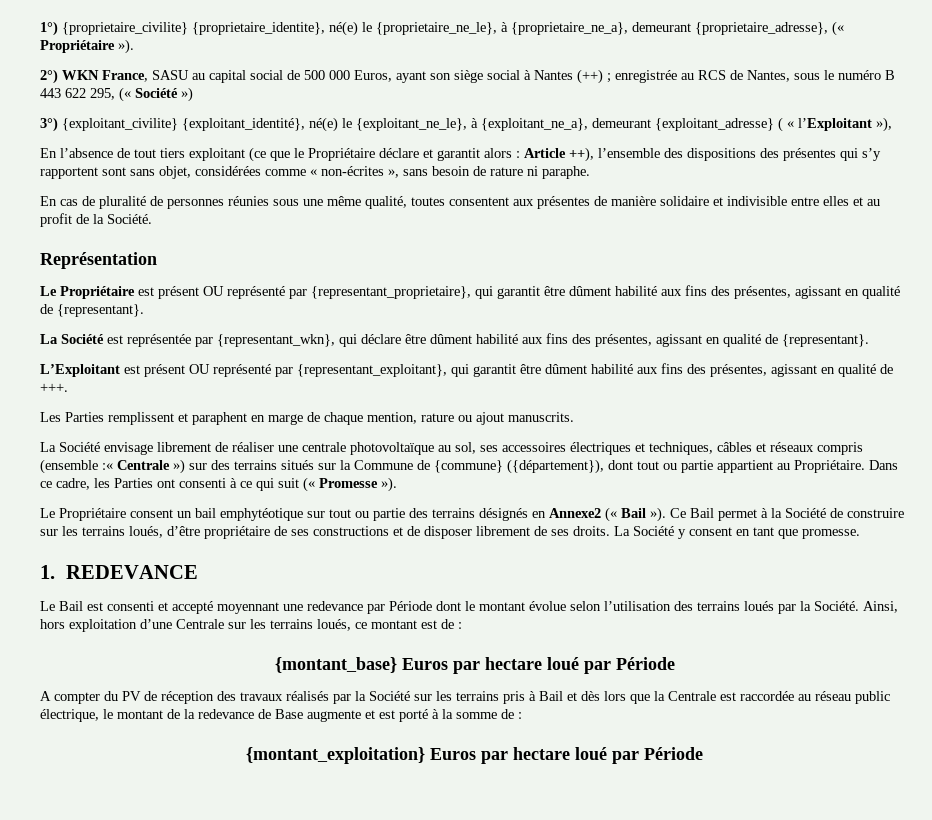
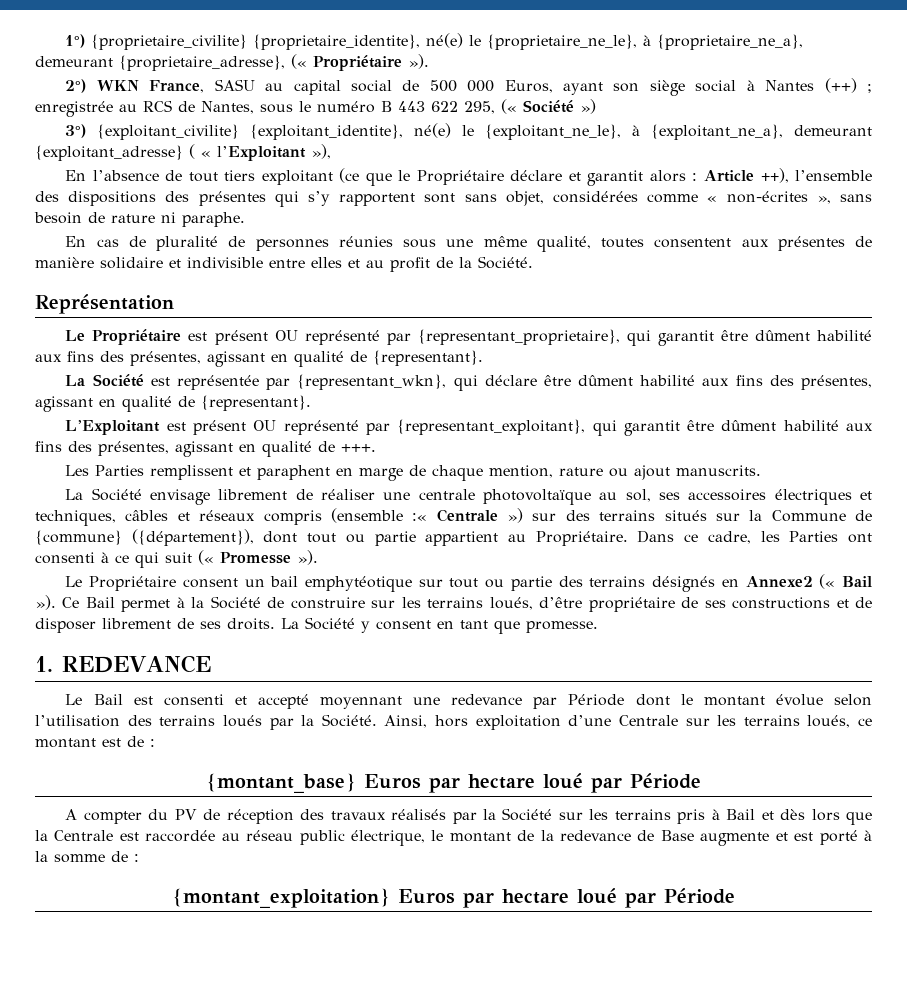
- 3°) {exploitant_civilite} {exploitant_identité}, né(e) le {exploitant_ne_le}, à {exploitant_ne_a}, demeurant {exploitant_adresse} ( « l’Exploitant »),
+ 3°) {exploitant_civilite} {exploitant_identite}, né(e) le {exploitant_ne_le}, à {exploitant_ne_a}, demeurant {exploitant_adresse} ( « l’Exploitant »),

